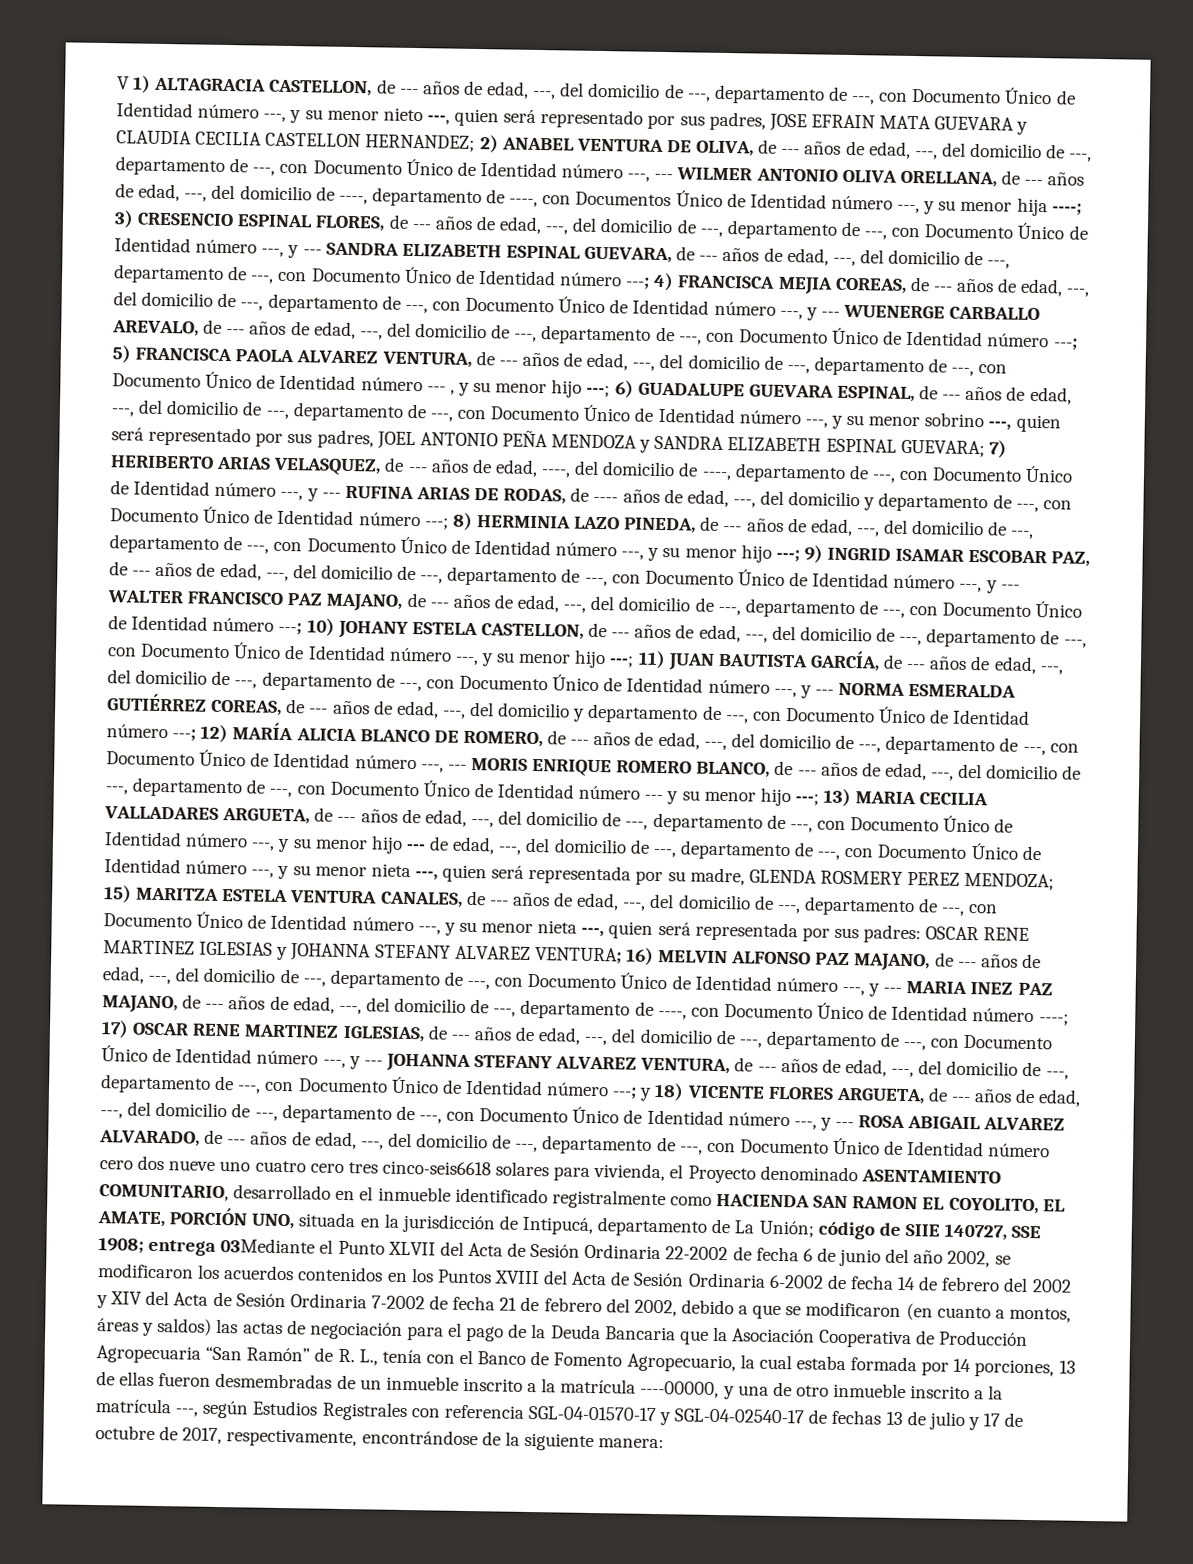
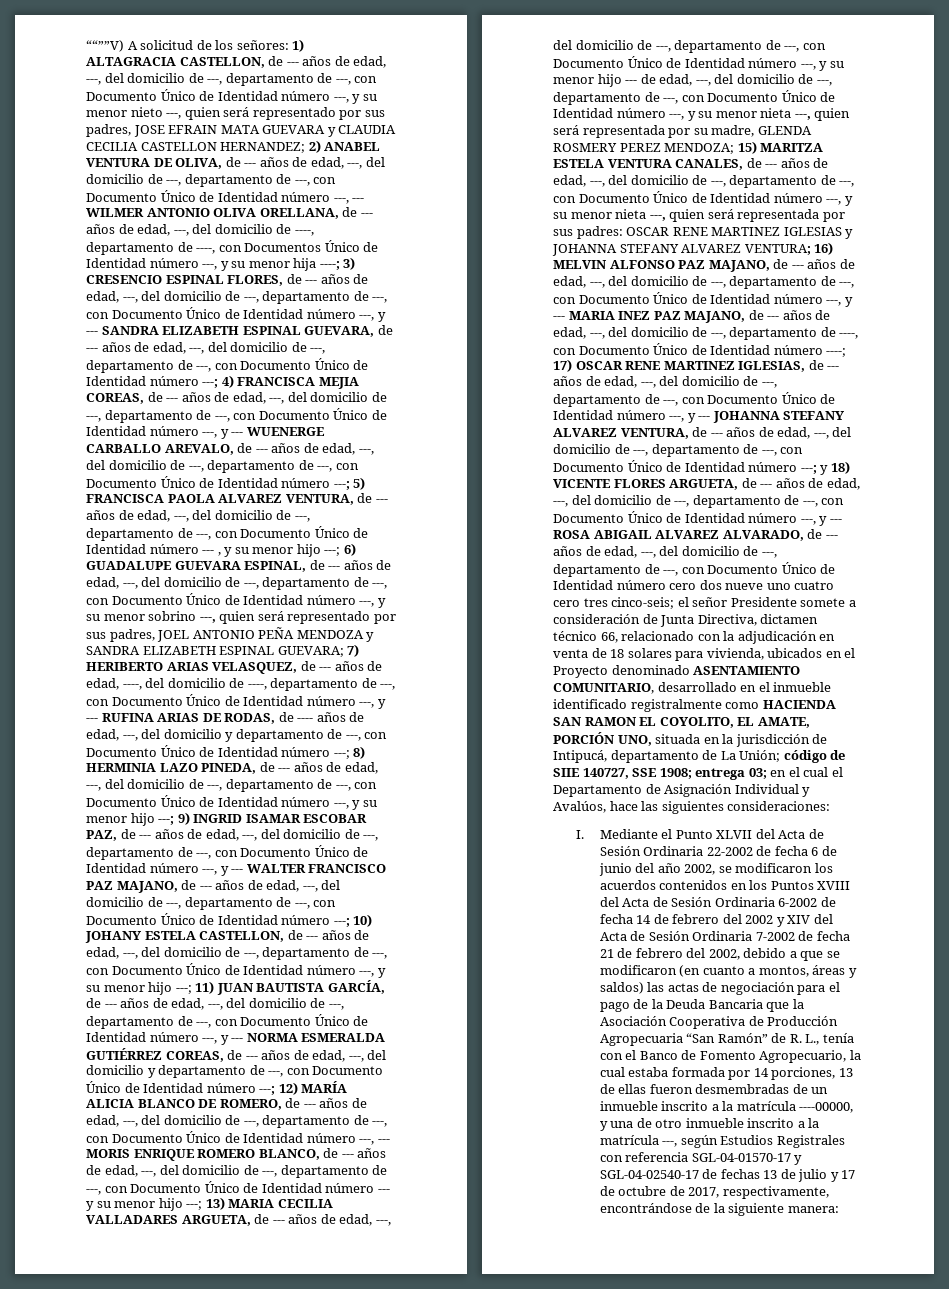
- V 1) ALTAGRACIA CASTELLON, de --- años de edad, ---, del domicilio de ---, departamento de ---, con Documento Único de Identidad número ---, y su menor nieto ---, quien será representado por sus padres, JOSE EFRAIN MATA GUEVARA y CLAUDIA CECILIA CASTELLON HERNANDEZ;
+ ““””V) A solicitud de los señores: 1) ALTAGRACIA CASTELLON, de --- años de edad, ---, del domicilio de ---, departamento de ---, con Documento Único de Identidad número ---, y su menor nieto ---, quien será representado por sus padres, JOSE EFRAIN MATA GUEVARA y CLAUDIA CECILIA CASTELLON HERNANDEZ;
- y 18) VICENTE FLORES ARGUETA, de --- años de edad, ---, del domicilio de ---, departamento de ---, con Documento Único de Identidad número ---, y --- ROSA ABIGAIL ALVAREZ ALVARADO, de --- años de edad, ---, del domicilio de ---, departamento de ---, con Documento Único de Identidad número cero dos nueve uno cuatro cero tres cinco-seis6618 solares para vivienda, el Proyecto denominado ASENTAMIENTO COMUNITARIO, desarrollado en el inmueble identificado registralmente como HACIENDA SAN RAMON EL COYOLITO, EL AMATE, PORCIÓN UNO, situada en la jurisdicción de Intipucá, departamento de La Unión;
+ y 18) VICENTE FLORES ARGUETA, de --- años de edad, ---, del domicilio de ---, departamento de ---, con Documento Único de Identidad número ---, y --- ROSA ABIGAIL ALVAREZ ALVARADO, de --- años de edad, ---, del domicilio de ---, departamento de ---, con Documento Único de Identidad número cero dos nueve uno cuatro cero tres cinco-seis; el señor Presidente somete a consideración de Junta Directiva, dictamen técnico 66, relacionado con la adjudicación en venta de 18 solares para vivienda, ubicados en el Proyecto denominado ASENTAMIENTO COMUNITARIO, desarrollado en el inmueble identificado registralmente como HACIENDA SAN RAMON EL COYOLITO, EL AMATE, PORCIÓN UNO, situada en la jurisdicción de Intipucá, departamento de La Unión;
- entrega 03Mediante el Punto XLVII del Acta de Sesión Ordinaria 22-2002 de fecha 6 de junio del año 2002, se modificaron los acuerdos contenidos en los Puntos XVIII del Acta de Sesión Ordinaria 6-2002 de fecha 14 de febrero del 2002 y XIV del Acta de Sesión Ordinaria 7-2002 de fecha 21 de febrero del 2002, debido a que se modificaron (en cuanto a montos, áreas y saldos) las actas de negociación para el pago de la Deuda Bancaria que la Asociación Cooperativa de Producción Agropecuaria “San Ramón” de R. L., tenía con el Banco de Fomento Agropecuario, la cual estaba formada por 14 porciones, 13 de ellas fueron desmembradas de un inmueble inscrito a la matrícula ----00000, y una de otro inmueble inscrito a la matrícula ---, según Estudios Registrales con referencia SGL-04-01570-17 y SGL-04-02540-17 de fechas 13 de julio y 17 de octubre de 2017, respectivamente, encontrándose de la siguiente manera:
+ entrega 03; en el cual el Departamento de Asignación Individual y Avalúos, hace las siguientes consideraciones:
+ I. Mediante el Punto XLVII del Acta de Sesión Ordinaria 22-2002 de fecha 6 de junio del año 2002, se modificaron los acuerdos contenidos en los Puntos XVIII del Acta de Sesión Ordinaria 6-2002 de fecha 14 de febrero del 2002 y XIV del Acta de Sesión Ordinaria 7-2002 de fecha 21 de febrero del 2002, debido a que se modificaron (en cuanto a montos, áreas y saldos) las actas de negociación para el pago de la Deuda Bancaria que la Asociación Cooperativa de Producción Agropecuaria “San Ramón” de R. L., tenía con el Banco de Fomento Agropecuario, la cual estaba formada por 14 porciones, 13 de ellas fueron desmembradas de un inmueble inscrito a la matrícula ----00000, y una de otro inmueble inscrito a la matrícula ---, según Estudios Registrales con referencia SGL-04-01570-17 y SGL-04-02540-17 de fechas 13 de julio y 17 de octubre de 2017, respectivamente, encontrándose de la siguiente manera:

